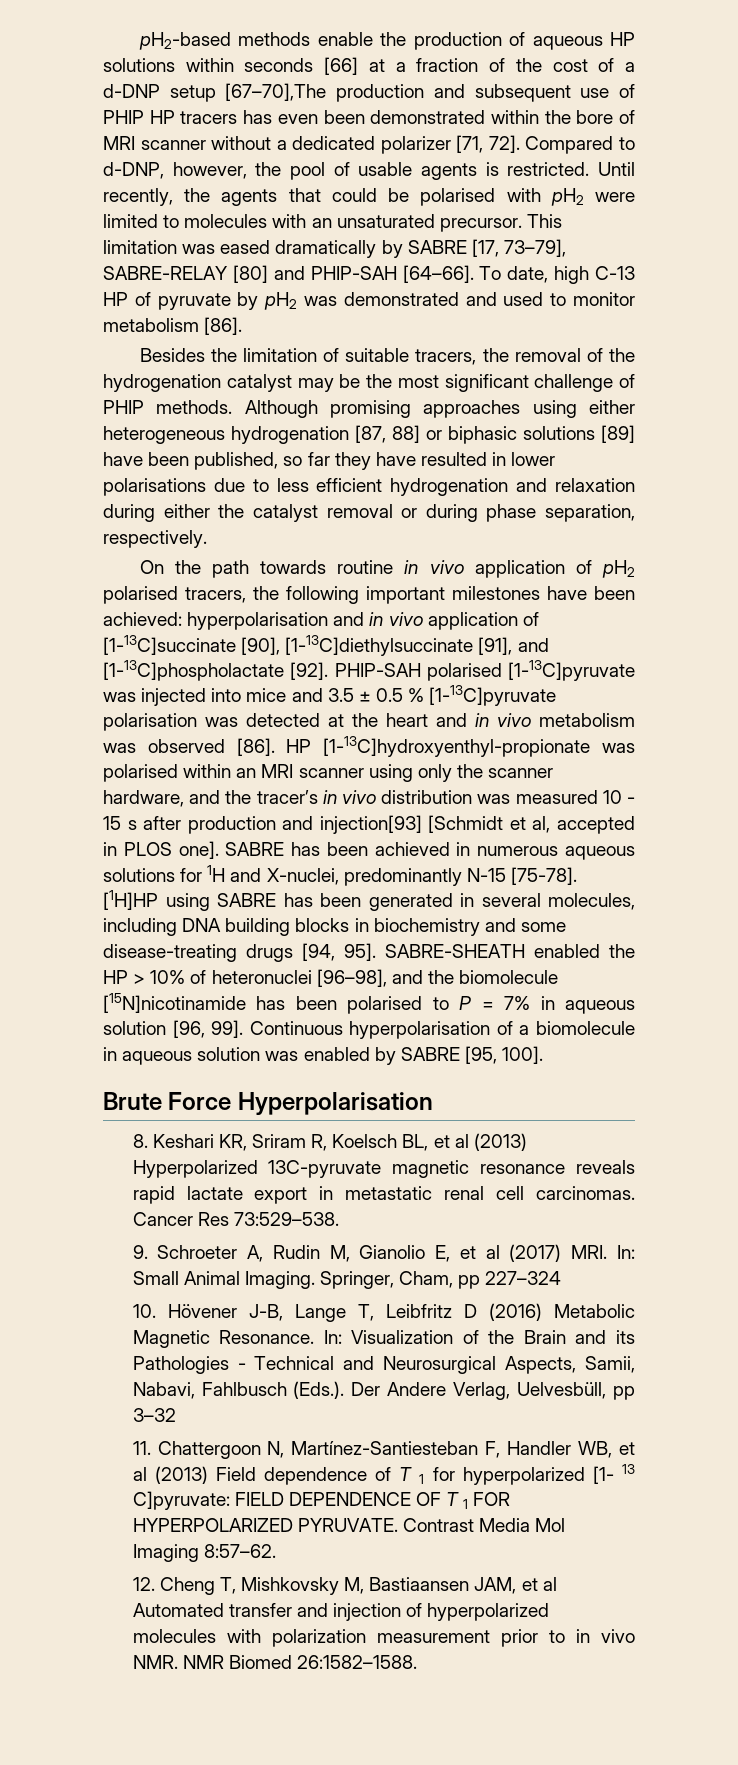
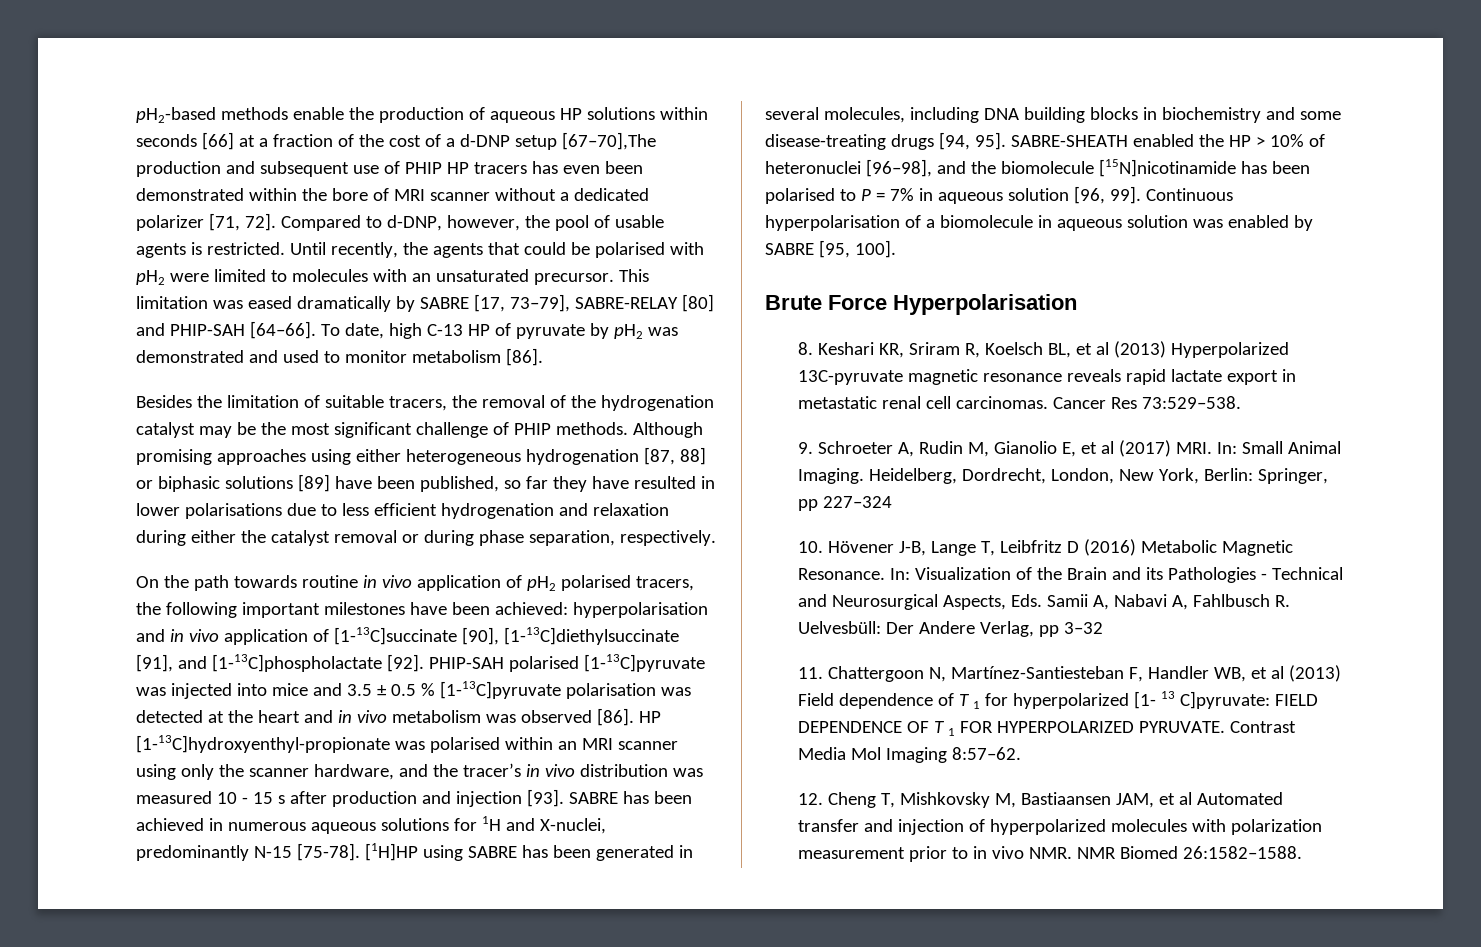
- HP [1-13C]hydroxyenthyl-propionate was polarised within an MRI scanner using only the scanner hardware, and the tracer’s in vivo distribution was measured 10 - 15 s after production and injection[93] [Schmidt et al, accepted in PLOS one].
+ HP [1-13C]hydroxyenthyl-propionate was polarised within an MRI scanner using only the scanner hardware, and the tracer’s in vivo distribution was measured 10 - 15 s after production and injection [93].
- Springer, Cham, pp 227–324
+ Heidelberg, Dordrecht, London, New York, Berlin: Springer, pp 227–324
- In: Visualization of the Brain and its Pathologies - Technical and Neurosurgical Aspects, Samii, Nabavi, Fahlbusch (Eds.). Der Andere Verlag, Uelvesbüll, pp 3–32
+ In: Visualization of the Brain and its Pathologies - Technical and Neurosurgical Aspects, Eds. Samii A, Nabavi A, Fahlbusch R. Uelvesbüll: Der Andere Verlag, pp 3–32

